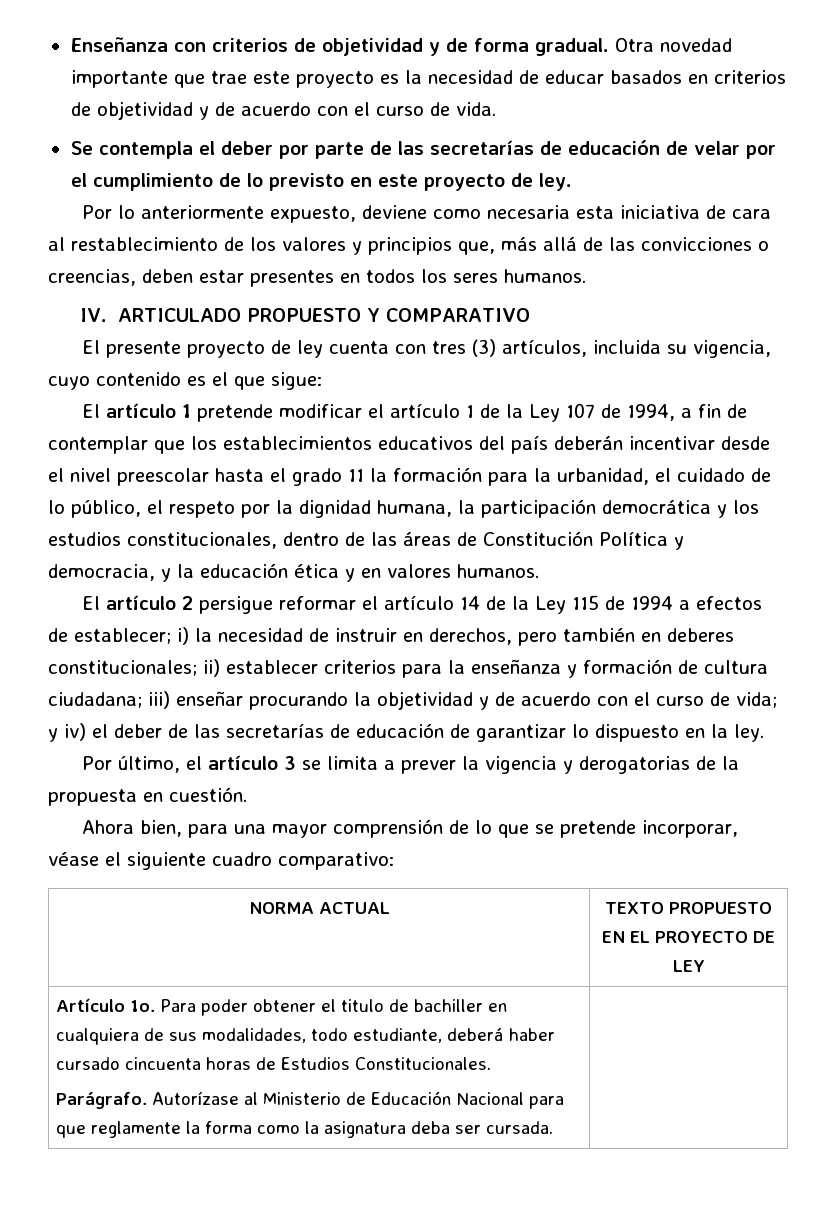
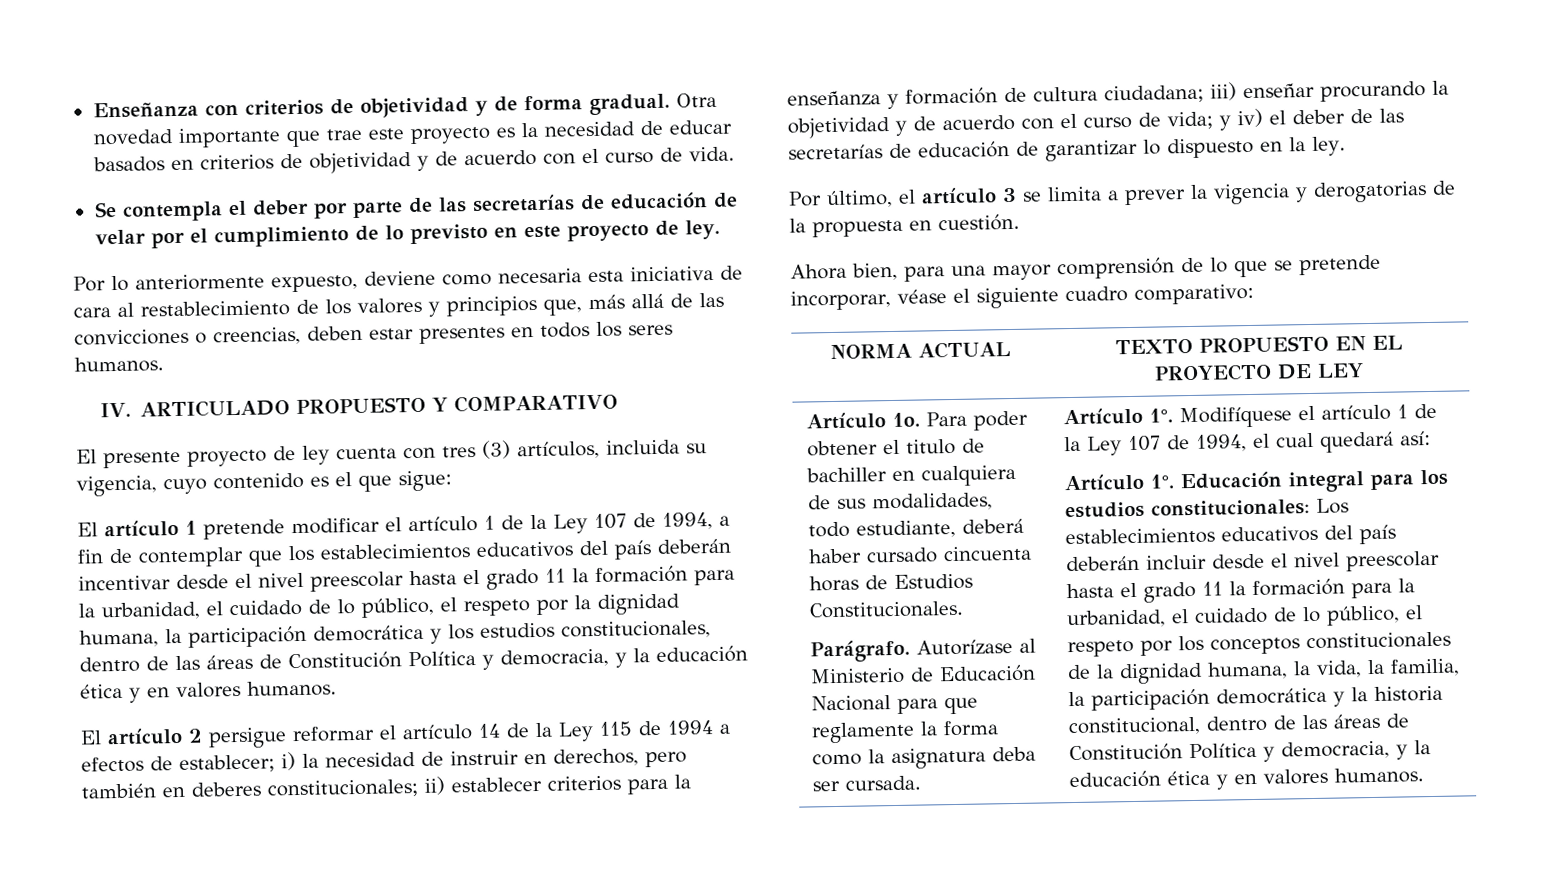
+ Artículo 1°. Modifíquese el artículo 1 de la Ley 107 de 1994, el cual quedará así:
+ Artículo 1°. Educación integral para los estudios constitucionales: Los establecimientos educativos del país deberán incluir desde el nivel preescolar hasta el grado 11 la formación para la urbanidad, el cuidado de lo público, el respeto por los conceptos constitucionales de la dignidad humana, la vida, la familia, la participación democrática y la historia constitucional, dentro de las áreas de Constitución Política y democracia, y la educación ética y en valores humanos.

